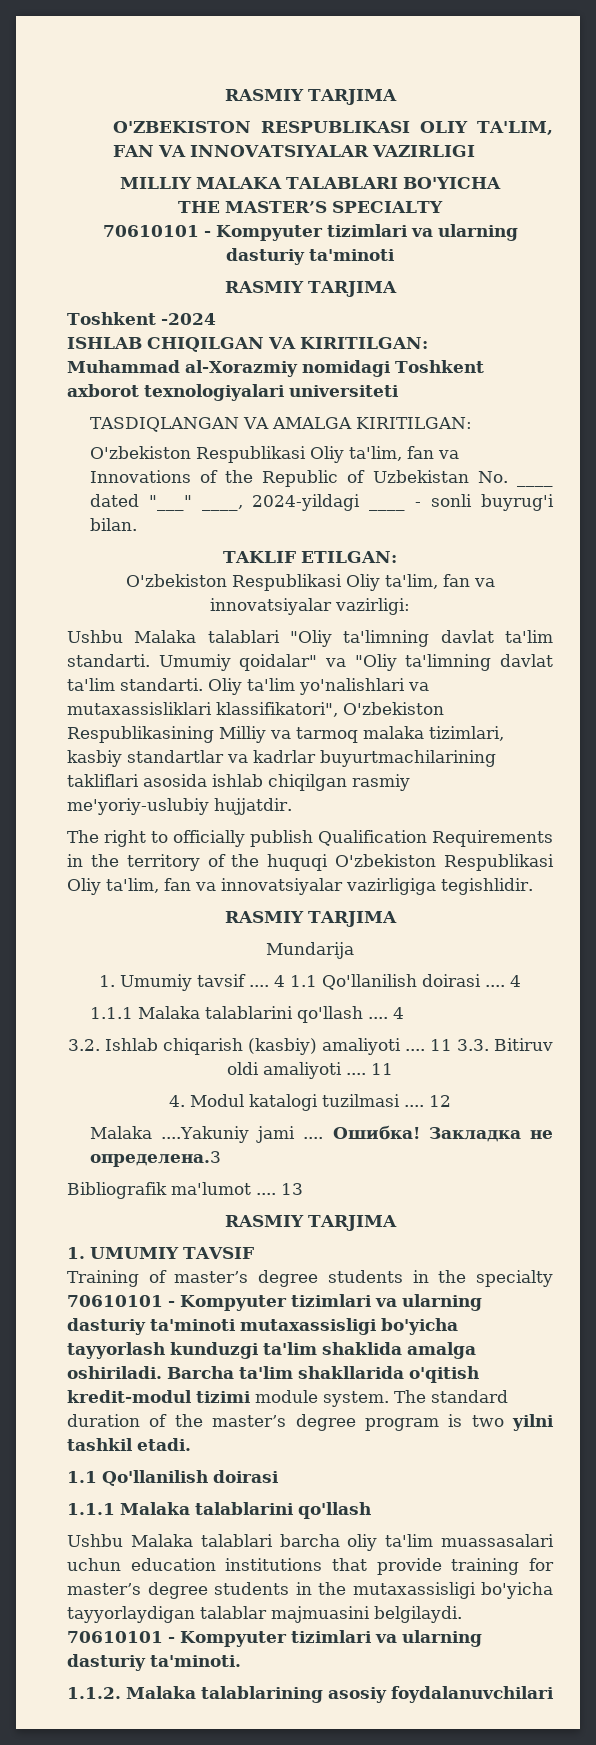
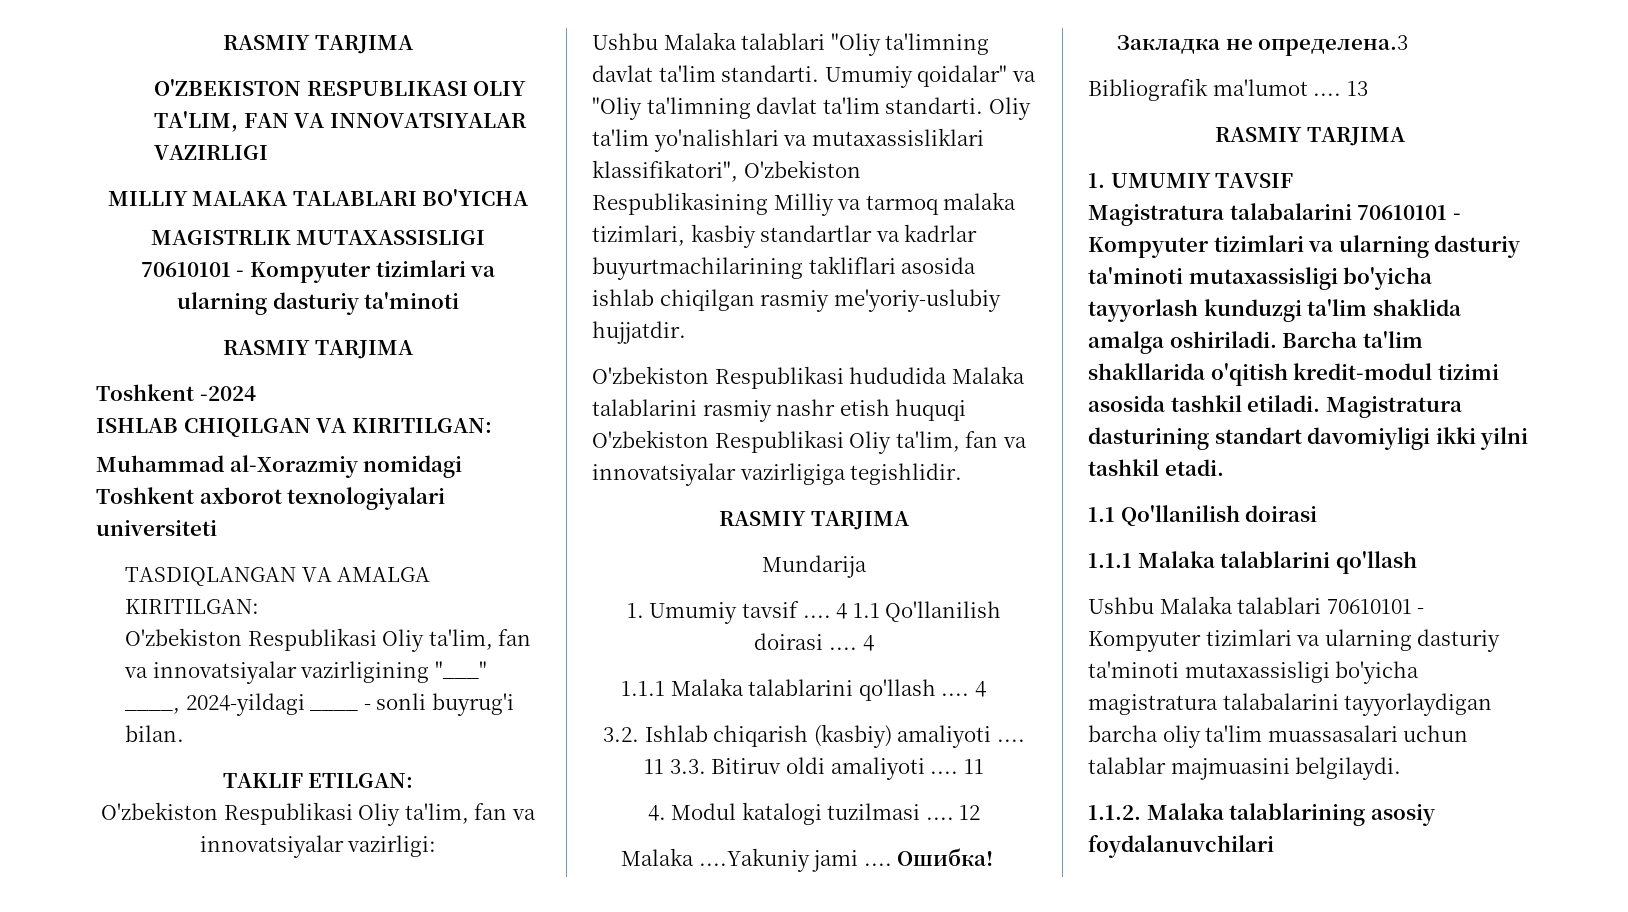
- THE MASTER’S SPECIALTY
+ MAGISTRLIK MUTAXASSISLIGI
- O'zbekiston Respublikasi Oliy ta'lim, fan va Innovations of the Republic of Uzbekistan No. ____ dated "___" ____, 2024-yildagi ____ - sonli buyrug'i bilan.
+ O'zbekiston Respublikasi Oliy ta'lim, fan va innovatsiyalar vazirligining "___" ____, 2024-yildagi ____ - sonli buyrug'i bilan.
- The right to officially publish Qualification Requirements in the territory of the huquqi O'zbekiston Respublikasi Oliy ta'lim, fan va innovatsiyalar vazirligiga tegishlidir.
+ O'zbekiston Respublikasi hududida Malaka talablarini rasmiy nashr etish huquqi O'zbekiston Respublikasi Oliy ta'lim, fan va innovatsiyalar vazirligiga tegishlidir.
- Training of master’s degree students in the specialty 70610101 - Kompyuter tizimlari va ularning dasturiy ta'minoti mutaxassisligi bo'yicha tayyorlash kunduzgi ta'lim shaklida amalga oshiriladi.
+ Magistratura talabalarini 70610101 - Kompyuter tizimlari va ularning dasturiy ta'minoti mutaxassisligi bo'yicha tayyorlash kunduzgi ta'lim shaklida amalga oshiriladi.
- Barcha ta'lim shakllarida o'qitish kredit-modul tizimi module system. The standard duration of the master’s degree program is two yilni tashkil etadi.
+ Barcha ta'lim shakllarida o'qitish kredit-modul tizimi asosida tashkil etiladi. Magistratura dasturining standart davomiyligi ikki yilni tashkil etadi.
- Ushbu Malaka talablari barcha oliy ta'lim muassasalari uchun education institutions that provide training for master’s degree students in the mutaxassisligi bo'yicha tayyorlaydigan talablar majmuasini belgilaydi. 70610101 - Kompyuter tizimlari va ularning dasturiy ta'minoti.
+ Ushbu Malaka talablari 70610101 - Kompyuter tizimlari va ularning dasturiy ta'minoti mutaxassisligi bo'yicha magistratura talabalarini tayyorlaydigan barcha oliy ta'lim muassasalari uchun talablar majmuasini belgilaydi.

